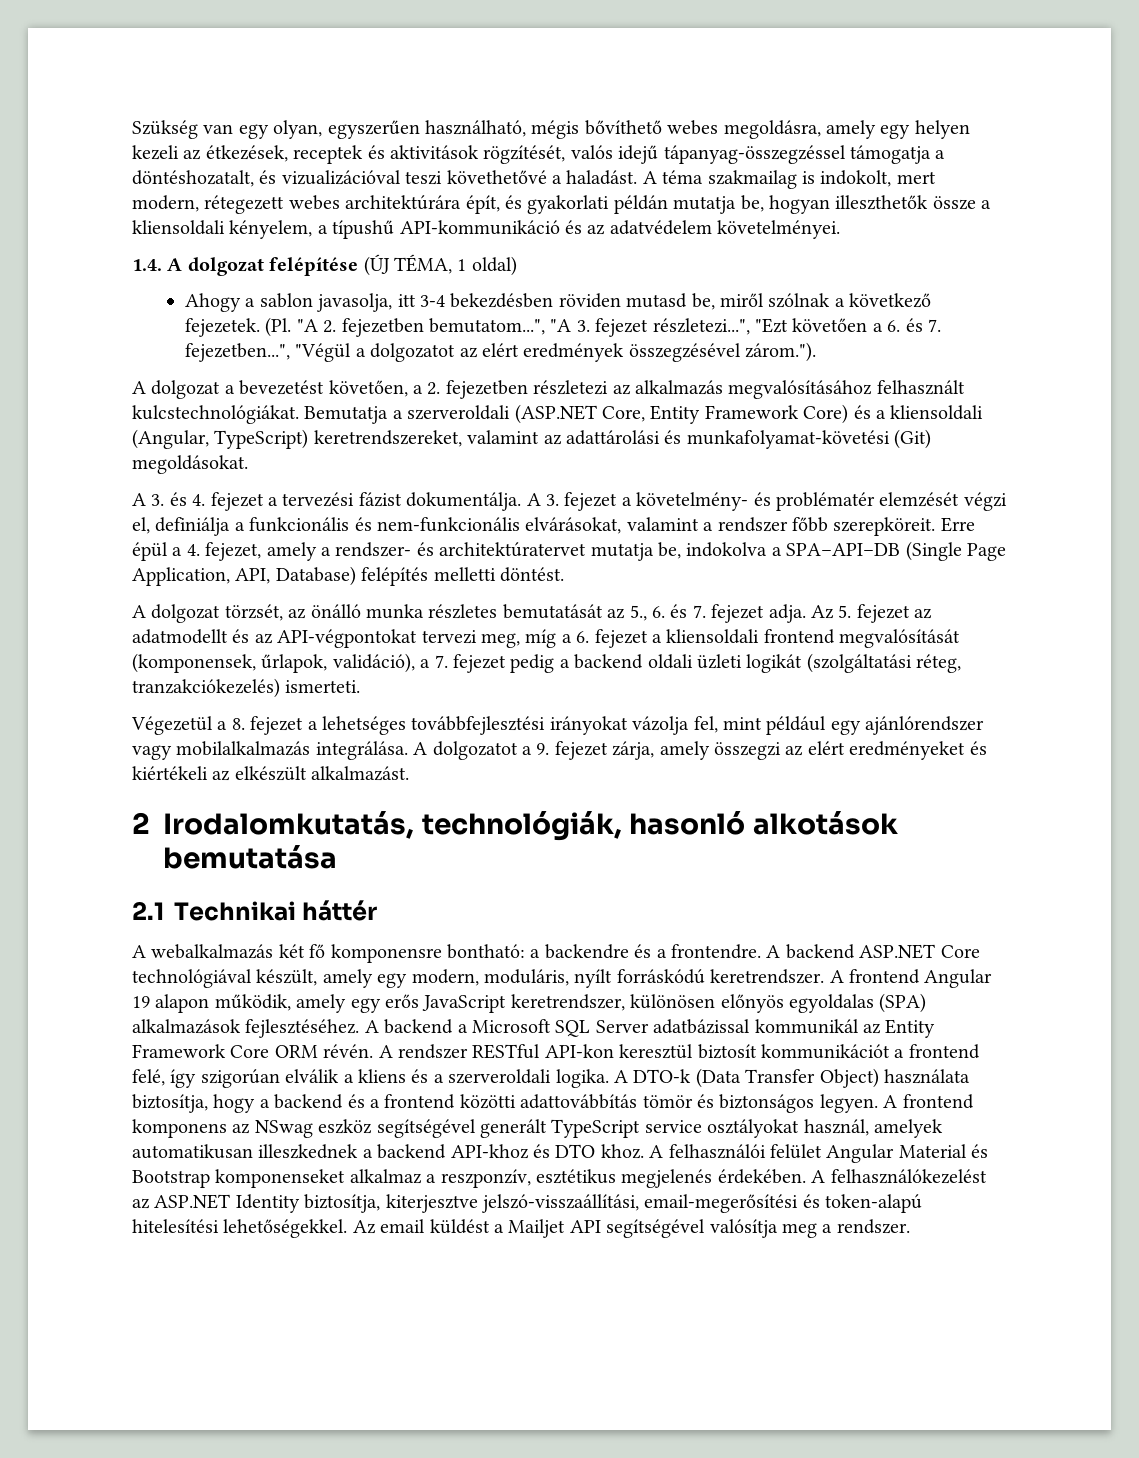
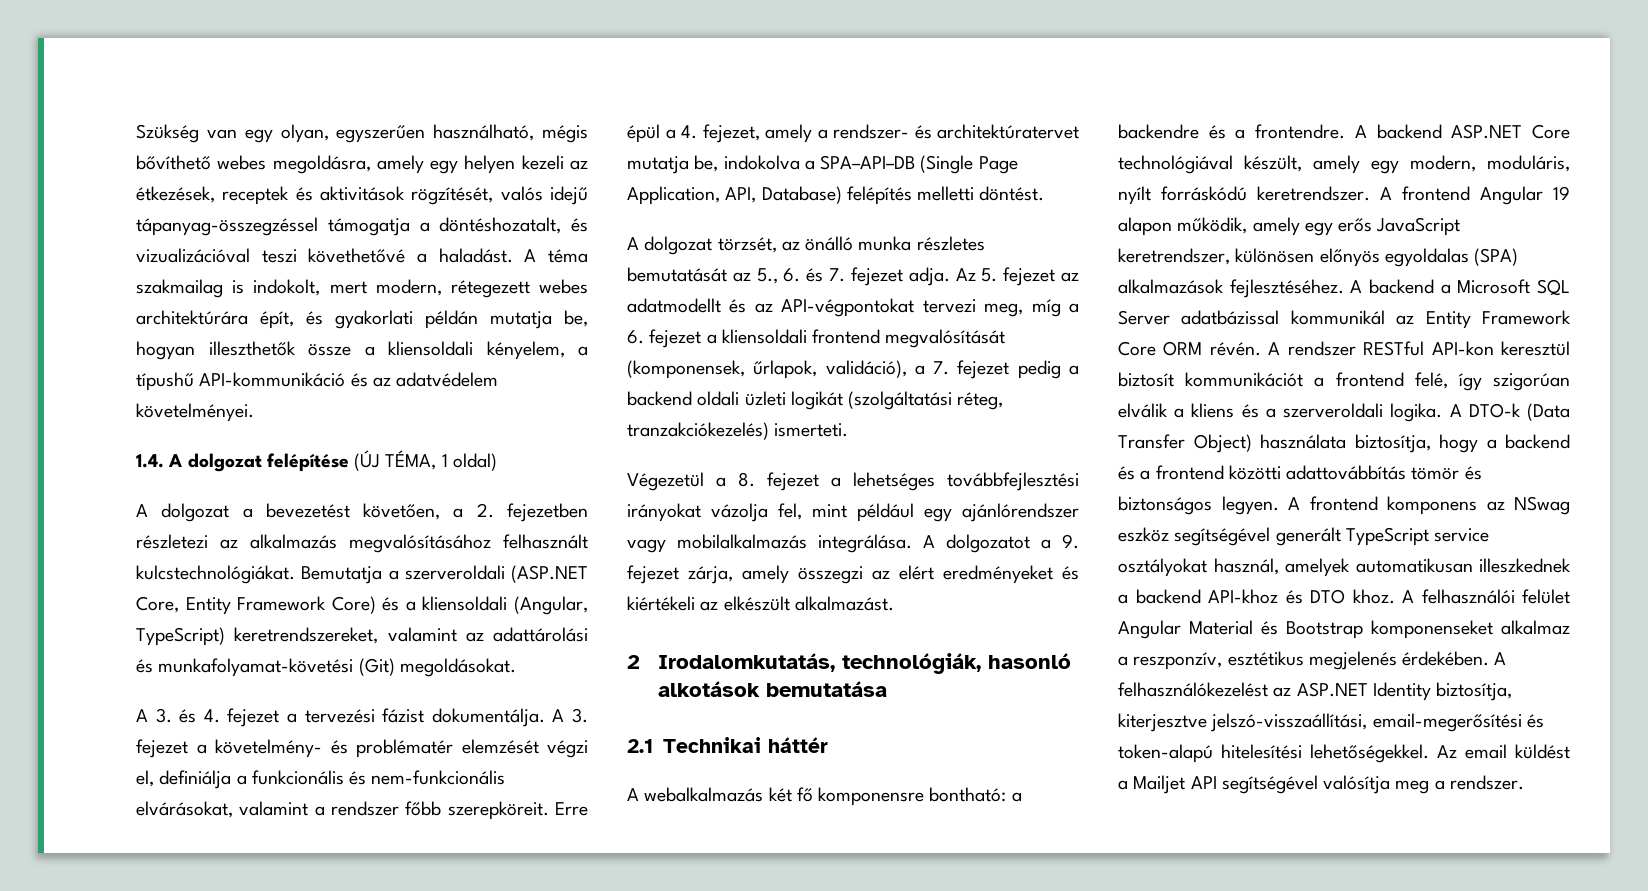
- Ahogy a sablon javasolja, itt 3-4 bekezdésben röviden mutasd be, miről szólnak a következő fejezetek. (Pl. "A 2. fejezetben bemutatom...", "A 3. fejezet részletezi...", "Ezt követően a 6. és 7. fejezetben...", "Végül a dolgozatot az elért eredmények összegzésével zárom.").

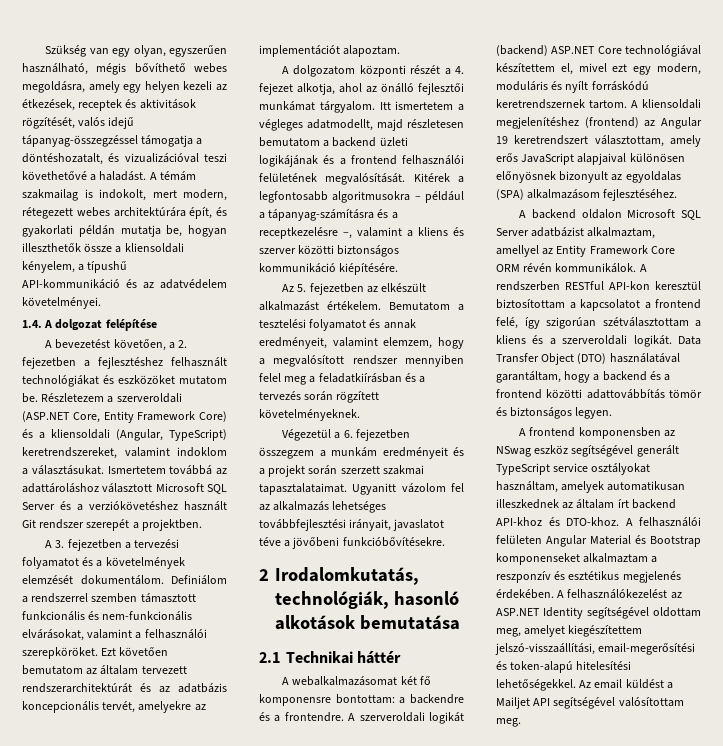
- A téma szakmailag is indokolt, mert modern, rétegezett webes architektúrára épít, és gyakorlati példán mutatja be, hogyan illeszthetők össze a kliensoldali kényelem, a típushű API-kommunikáció és az adatvédelem követelményei.
+ A témám szakmailag is indokolt, mert modern, rétegezett webes architektúrára épít, és gyakorlati példán mutatja be, hogyan illeszthetők össze a kliensoldali kényelem, a típushű API-kommunikáció és az adatvédelem követelményei.
- 1.4. A dolgozat felépítése (ÚJ TÉMA, 1 oldal)
- A dolgozat a bevezetést követően, a 2. fejezetben részletezi az alkalmazás megvalósításához felhasznált kulcstechnológiákat. Bemutatja a szerveroldali (ASP.NET Core, Entity Framework Core) és a kliensoldali (Angular, TypeScript) keretrendszereket, valamint az adattárolási és munkafolyamat-követési (Git) megoldásokat.
- A 3. és 4. fejezet a tervezési fázist dokumentálja. A 3. fejezet a követelmény- és problématér elemzését végzi el, definiálja a funkcionális és nem-funkcionális elvárásokat, valamint a rendszer főbb szerepköreit. Erre épül a 4. fejezet, amely a rendszer- és architektúratervet mutatja be, indokolva a SPA–API–DB (Single Page Application, API, Database) felépítés melletti döntést.
- A dolgozat törzsét, az önálló munka részletes bemutatását az 5., 6. és 7. fejezet adja. Az 5. fejezet az adatmodellt és az API-végpontokat tervezi meg, míg a 6. fejezet a kliensoldali frontend megvalósítását (komponensek, űrlapok, validáció), a 7. fejezet pedig a backend oldali üzleti logikát (szolgáltatási réteg, tranzakciókezelés) ismerteti.
- Végezetül a 8. fejezet a lehetséges továbbfejlesztési irányokat vázolja fel, mint például egy ajánlórendszer vagy mobilalkalmazás integrálása. A dolgozatot a 9. fejezet zárja, amely összegzi az elért eredményeket és kiértékeli az elkészült alkalmazást.
+ 1.4. A dolgozat felépítése
+ A bevezetést követően, a 2. fejezetben a fejlesztéshez felhasznált technológiákat és eszközöket mutatom be. Részletezem a szerveroldali (ASP.NET Core, Entity Framework Core) és a kliensoldali (Angular, TypeScript) keretrendszereket, valamint indoklom a választásukat. Ismertetem továbbá az adattároláshoz választott Microsoft SQL Server és a verziókövetéshez használt Git rendszer szerepét a projektben.
+ A 3. fejezetben a tervezési folyamatot és a követelmények elemzését dokumentálom. Definiálom a rendszerrel szemben támasztott funkcionális és nem-funkcionális elvárásokat, valamint a felhasználói szerepköröket. Ezt követően bemutatom az általam tervezett rendszerarchitektúrát és az adatbázis koncepcionális tervét, amelyekre az implementációt alapoztam.
+ A dolgozatom központi részét a 4. fejezet alkotja, ahol az önálló fejlesztői munkámat tárgyalom. Itt ismertetem a végleges adatmodellt, majd részletesen bemutatom a backend üzleti logikájának és a frontend felhasználói felületének megvalósítását. Kitérek a legfontosabb algoritmusokra – például a tápanyag-számításra és a receptkezelésre –, valamint a kliens és szerver közötti biztonságos kommunikáció kiépítésére.
+ Az 5. fejezetben az elkészült alkalmazást értékelem. Bemutatom a tesztelési folyamatot és annak eredményeit, valamint elemzem, hogy a megvalósított rendszer mennyiben felel meg a feladatkiírásban és a tervezés során rögzített követelményeknek.
+ Végezetül a 6. fejezetben összegzem a munkám eredményeit és a projekt során szerzett szakmai tapasztalataimat. Ugyanitt vázolom fel az alkalmazás lehetséges továbbfejlesztési irányait, javaslatot téve a jövőbeni funkcióbővítésekre.
- A webalkalmazás két fő komponensre bontható: a backendre és a frontendre.
+ A webalkalmazásomat két fő komponensre bontottam: a backendre és a frontendre.
- A backend ASP.NET Core technológiával készült, amely egy modern, moduláris, nyílt forráskódú keretrendszer. A frontend Angular 19 alapon működik, amely egy erős JavaScript keretrendszer, különösen előnyös egyoldalas (SPA) alkalmazások fejlesztéséhez. A backend a Microsoft SQL Server adatbázissal kommunikál az Entity Framework Core ORM révén. A rendszer RESTful API-kon keresztül biztosít kommunikációt a frontend felé, így szigorúan elválik a kliens és a szerveroldali logika. A DTO-k (Data Transfer Object) használata biztosítja, hogy a backend és a frontend közötti adattovábbítás tömör és biztonságos legyen. A frontend komponens az NSwag eszköz segítségével generált TypeScript service osztályokat használ, amelyek automatikusan illeszkednek a backend API-khoz és DTO khoz.
+ A szerveroldali logikát (backend) ASP.NET Core technológiával készítettem el, mivel ezt egy modern, moduláris és nyílt forráskódú keretrendszernek tartom. A kliensoldali megjelenítéshez (frontend) az Angular 19 keretrendszert választottam, amely erős JavaScript alapjaival különösen előnyösnek bizonyult az egyoldalas (SPA) alkalmazásom fejlesztéséhez.
+ A backend oldalon Microsoft SQL Server adatbázist alkalmaztam, amellyel az Entity Framework Core ORM révén kommunikálok. A rendszerben RESTful API-kon keresztül biztosítottam a kapcsolatot a frontend felé, így szigorúan szétválasztottam a kliens és a szerveroldali logikát. Data Transfer Object (DTO) használatával garantáltam, hogy a backend és a frontend közötti adattovábbítás tömör és biztonságos legyen.
+ A frontend komponensben az NSwag eszköz segítségével generált TypeScript service osztályokat használtam, amelyek automatikusan illeszkednek az általam írt backend API-khoz és DTO-khoz.
- A felhasználói felület Angular Material és Bootstrap komponenseket alkalmaz a reszponzív, esztétikus megjelenés érdekében.
+ A felhasználói felületen Angular Material és Bootstrap komponenseket alkalmaztam a reszponzív és esztétikus megjelenés érdekében.
- A felhasználókezelést az ASP.NET Identity biztosítja, kiterjesztve jelszó-visszaállítási, email-megerősítési és token-alapú hitelesítési lehetőségekkel.
+ A felhasználókezelést az ASP.NET Identity segítségével oldottam meg, amelyet kiegészítettem jelszó-visszaállítási, email-megerősítési és token-alapú hitelesítési lehetőségekkel.
- Az email küldést a Mailjet API segítségével valósítja meg a rendszer.
+ Az email küldést a Mailjet API segítségével valósítottam meg.

